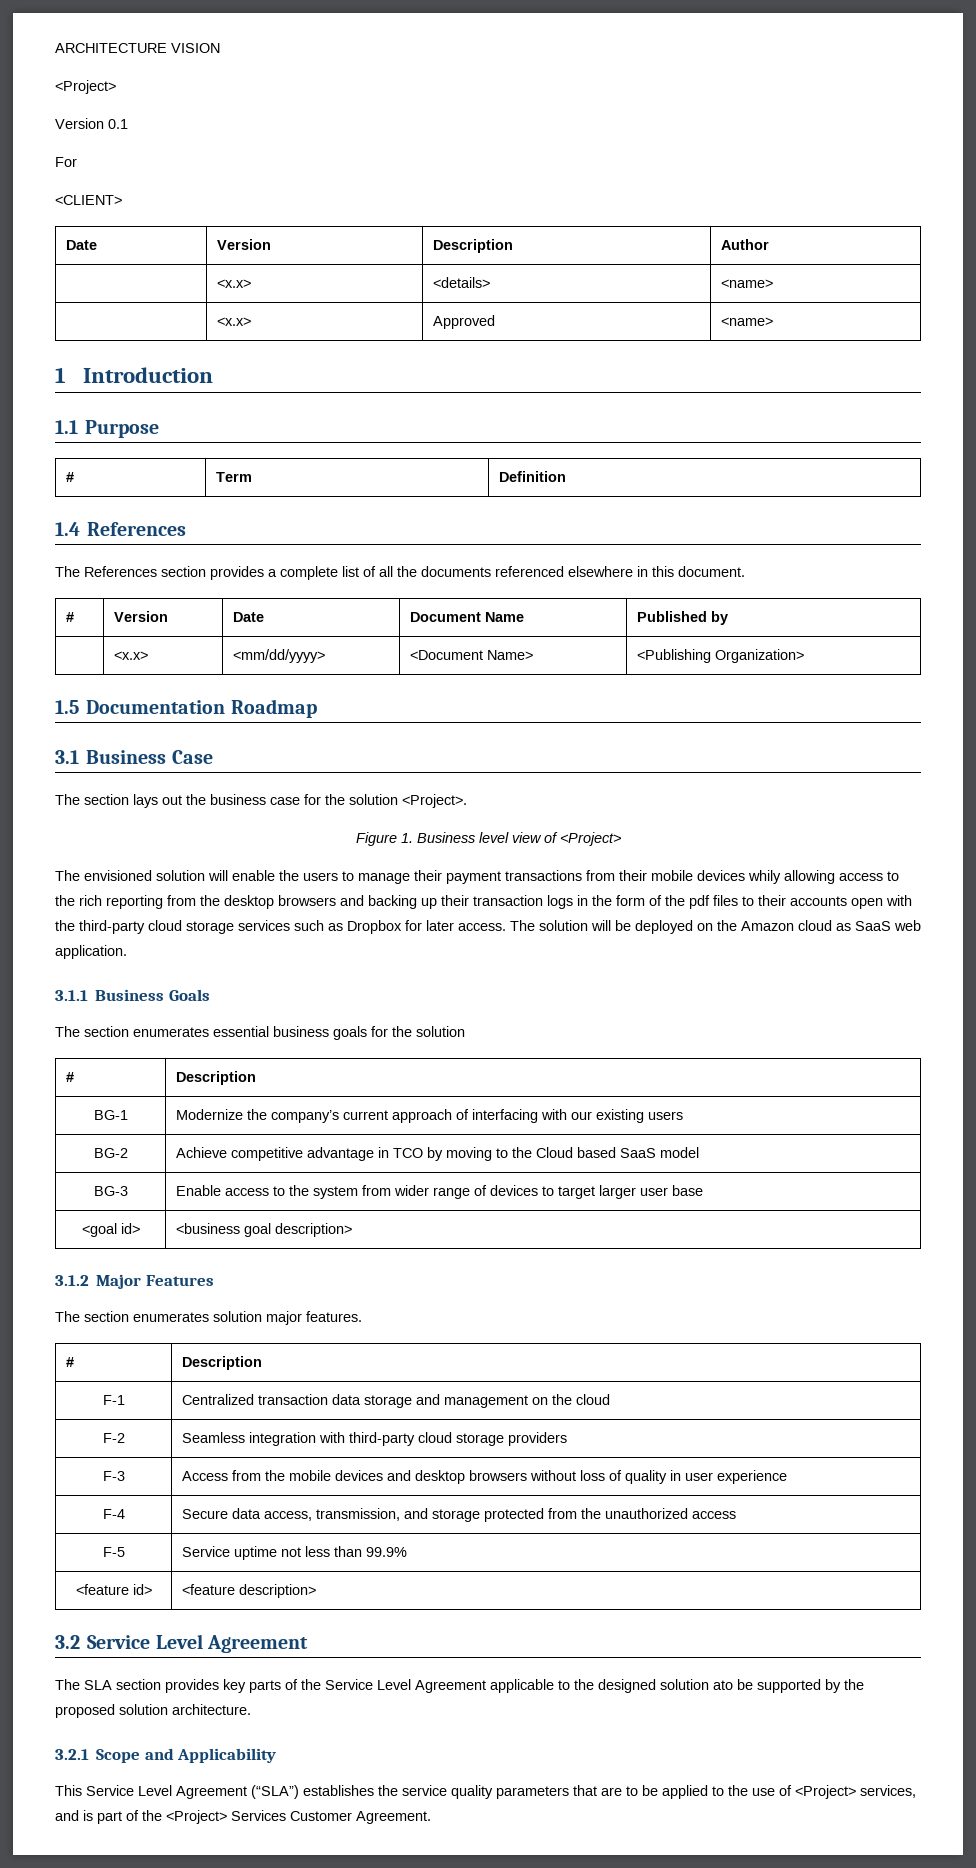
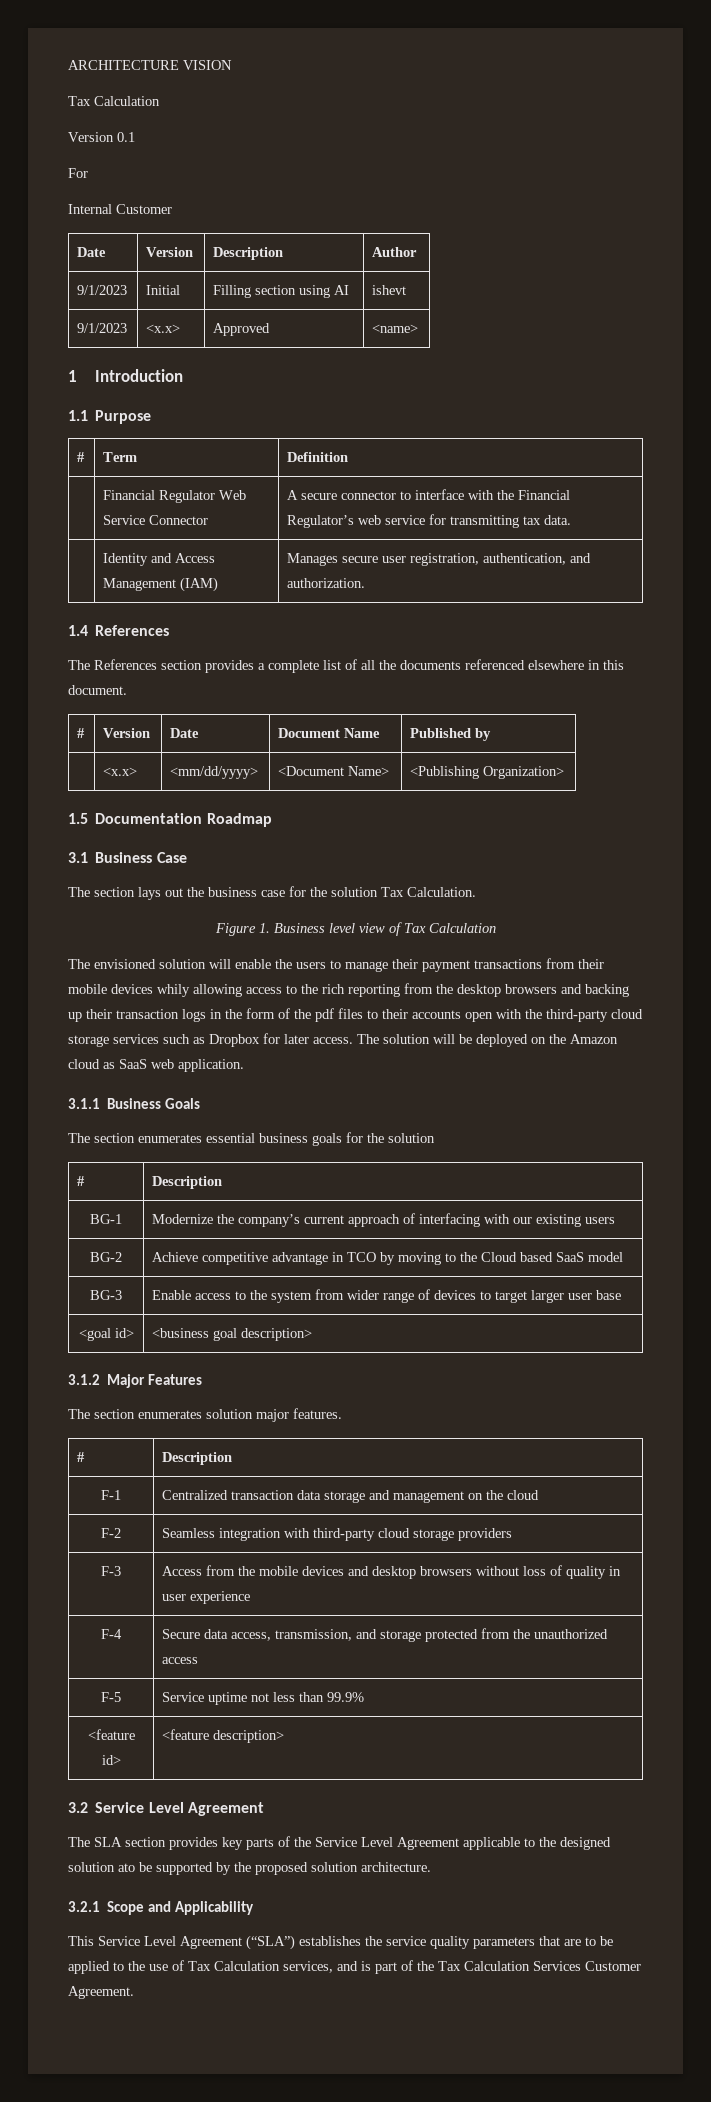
  ARCHITECTURE VISION
- <Project>
+ Tax Calculation
- <CLIENT>
+ Internal Customer
- | <x.x> | <details> | <name>
- | <x.x> | Approved | <name>
+ 9/1/2023 | Initial | Filling section using AI | ishevt
+ 9/1/2023 | <x.x> | Approved | <name>
+ | Financial Regulator Web Service Connector | A secure connector to interface with the Financial Regulator’s web service for transmitting tax data.
+ | Identity and Access Management (IAM) | Manages secure user registration, authentication, and authorization.
- The section lays out the business case for the solution <Project>.
+ The section lays out the business case for the solution Tax Calculation.
- Figure 1. Business level view of <Project>
+ Figure 1. Business level view of Tax Calculation
- This Service Level Agreement (“SLA”) establishes the service quality parameters that are to be applied to the use of <Project> services, and is part of the <Project> Services Customer Agreement.
+ This Service Level Agreement (“SLA”) establishes the service quality parameters that are to be applied to the use of Tax Calculation services, and is part of the Tax Calculation Services Customer Agreement.

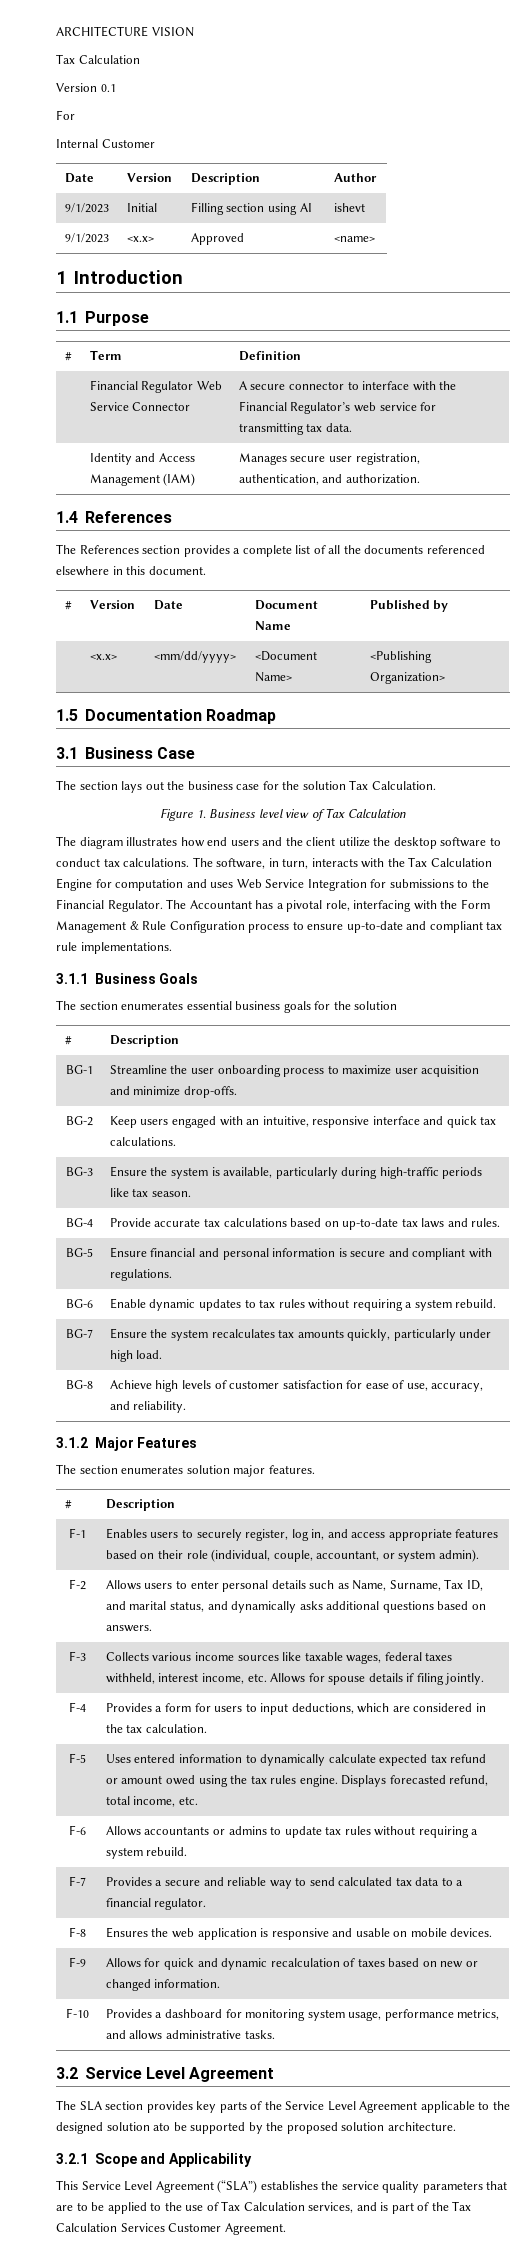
- The envisioned solution will enable the users to manage their payment transactions from their mobile devices whily allowing access to the rich reporting from the desktop browsers and backing up their transaction logs in the form of the pdf files to their accounts open with the third-party cloud storage services such as Dropbox for later access. The solution will be deployed on the Amazon cloud as SaaS web application.
+ The diagram illustrates how end users and the client utilize the desktop software to conduct tax calculations. The software, in turn, interacts with the Tax Calculation Engine for computation and uses Web Service Integration for submissions to the Financial Regulator. The Accountant has a pivotal role, interfacing with the Form Management & Rule Configuration process to ensure up-to-date and compliant tax rule implementations.
- BG-1 | Modernize the company’s current approach of interfacing with our existing users
- BG-2 | Achieve competitive advantage in TCO by moving to the Cloud based SaaS model
- BG-3 | Enable access to the system from wider range of devices to target larger user base
- <goal id> | <business goal description>
+ BG-1 | Streamline the user onboarding process to maximize user acquisition and minimize drop-offs.
+ BG-2 | Keep users engaged with an intuitive, responsive interface and quick tax calculations.
+ BG-3 | Ensure the system is available, particularly during high-traffic periods like tax season.
+ BG-4 | Provide accurate tax calculations based on up-to-date tax laws and rules.
+ BG-5 | Ensure financial and personal information is secure and compliant with regulations.
+ BG-6 | Enable dynamic updates to tax rules without requiring a system rebuild.
+ BG-7 | Ensure the system recalculates tax amounts quickly, particularly under high load.
+ BG-8 | Achieve high levels of customer satisfaction for ease of use, accuracy, and reliability.
- F-1 | Centralized transaction data storage and management on the cloud
- F-2 | Seamless integration with third-party cloud storage providers
- F-3 | Access from the mobile devices and desktop browsers without loss of quality in user experience
- F-4 | Secure data access, transmission, and storage protected from the unauthorized access
- F-5 | Service uptime not less than 99.9%
- <feature id> | <feature description>
+ F-1 | Enables users to securely register, log in, and access appropriate features based on their role (individual, couple, accountant, or system admin).
+ F-2 | Allows users to enter personal details such as Name, Surname, Tax ID, and marital status, and dynamically asks additional questions based on answers.
+ F-3 | Collects various income sources like taxable wages, federal taxes withheld, interest income, etc. Allows for spouse details if filing jointly.
+ F-4 | Provides a form for users to input deductions, which are considered in the tax calculation.
+ F-5 | Uses entered information to dynamically calculate expected tax refund or amount owed using the tax rules engine. Displays forecasted refund, total income, etc.
+ F-6 | Allows accountants or admins to update tax rules without requiring a system rebuild.
+ F-7 | Provides a secure and reliable way to send calculated tax data to a financial regulator.
+ F-8 | Ensures the web application is responsive and usable on mobile devices.
+ F-9 | Allows for quick and dynamic recalculation of taxes based on new or changed information.
+ F-10 | Provides a dashboard for monitoring system usage, performance metrics, and allows administrative tasks.

